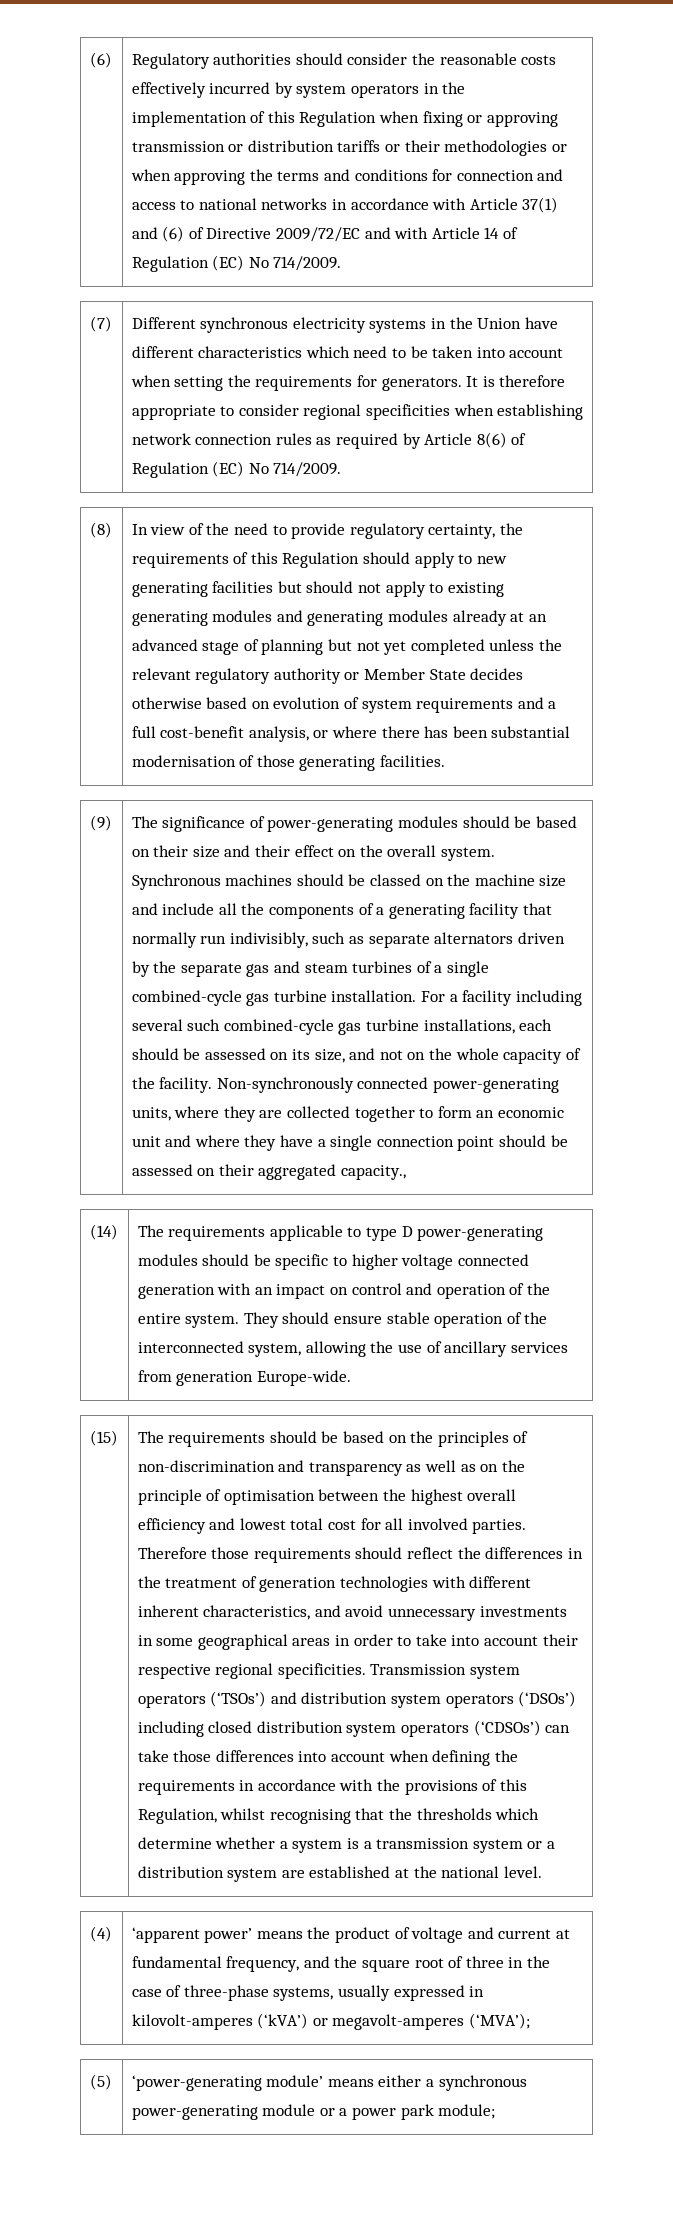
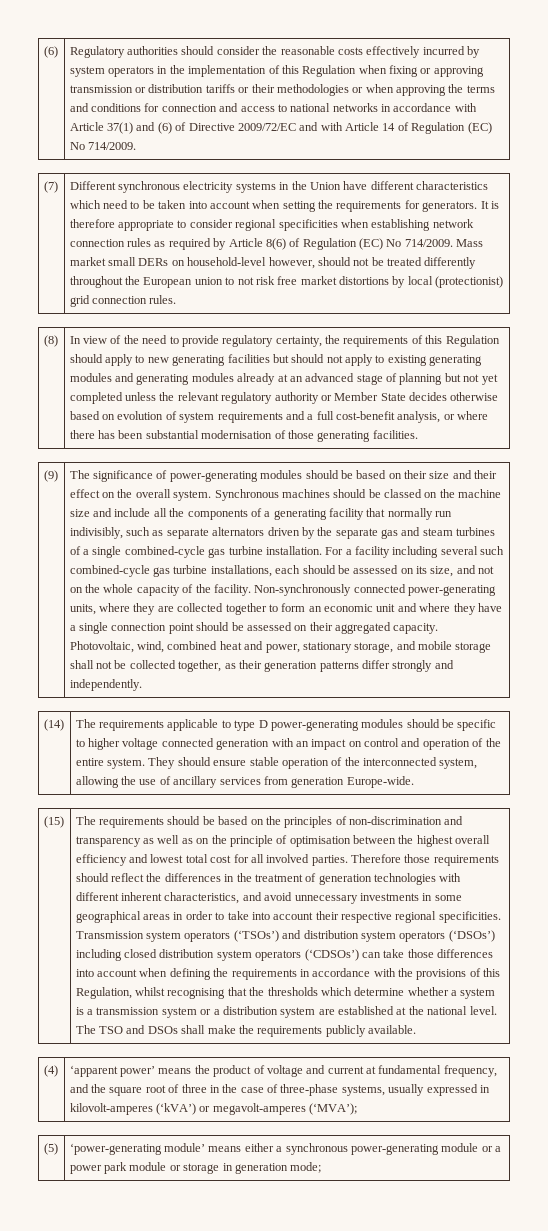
+ Mass market small DERs on household-level however, should not be treated differently throughout the European union to not risk free market distortions by local (protectionist) grid connection rules.
- Non-synchronously connected power-generating units, where they are collected together to form an economic unit and where they have a single connection point should be assessed on their aggregated capacity.,
+ Non-synchronously connected power-generating units, where they are collected together to form an economic unit and where they have a single connection point should be assessed on their aggregated capacity. Photovoltaic, wind, combined heat and power, stationary storage, and mobile storage shall not be collected together, as their generation patterns differ strongly and independently.
+ The TSO and DSOs shall make the requirements publicly available.
- (5) | ‘power-generating module’ means either a synchronous power-generating module or a power park module;
+ (5) | ‘power-generating module’ means either a synchronous power-generating module or a power park module or storage in generation mode;

